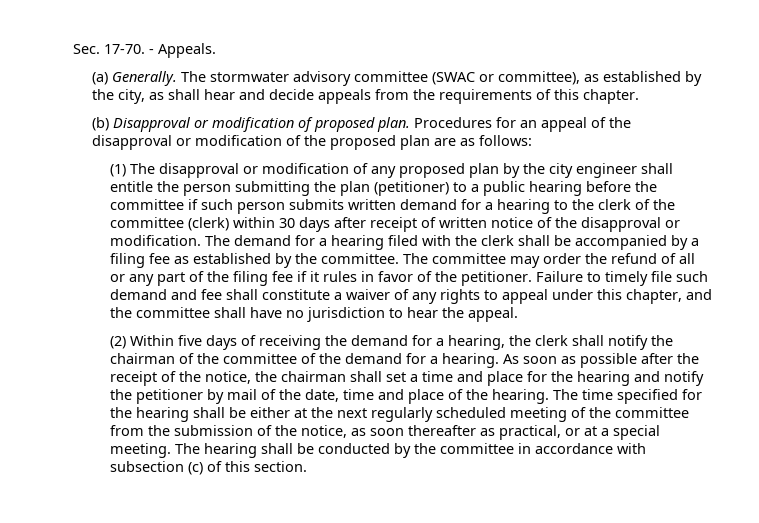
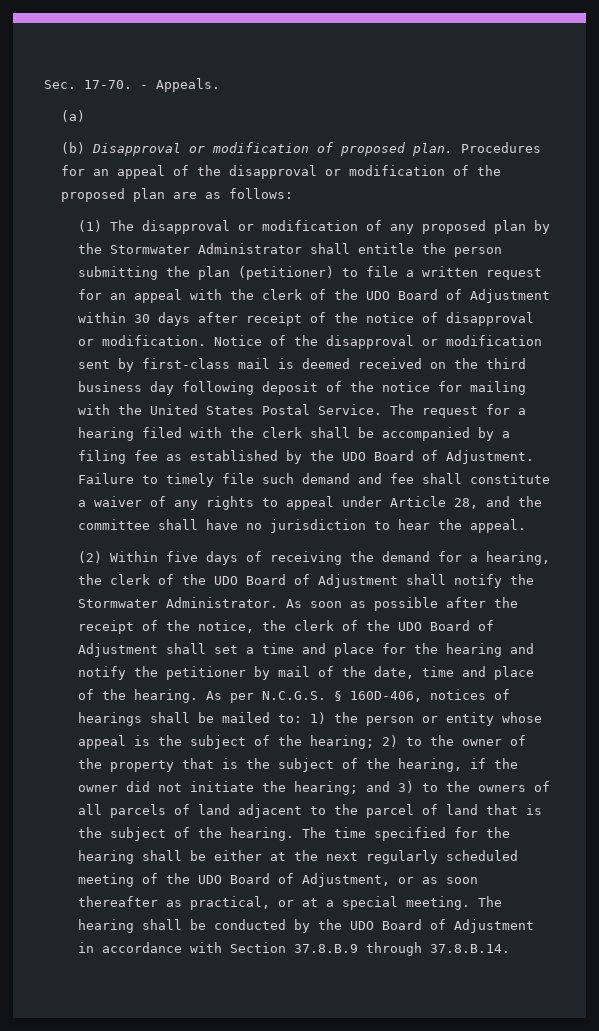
- (a) Generally. The stormwater advisory committee (SWAC or committee), as established by the city, as shall hear and decide appeals from the requirements of this chapter.
+ (a)
- (1) The disapproval or modification of any proposed plan by the city engineer shall entitle the person submitting the plan (petitioner) to a public hearing before the committee if such person submits written demand for a hearing to the clerk of the committee (clerk) within 30 days after receipt of written notice of the disapproval or modification. The demand for a hearing filed with the clerk shall be accompanied by a filing fee as established by the committee. The committee may order the refund of all or any part of the filing fee if it rules in favor of the petitioner.
+ (1) The disapproval or modification of any proposed plan by the Stormwater Administrator shall entitle the person submitting the plan (petitioner) to file a written request for an appeal with the clerk of the UDO Board of Adjustment within 30 days after receipt of the notice of disapproval or modification. Notice of the disapproval or modification sent by first-class mail is deemed received on the third business day following deposit of the notice for mailing with the United States Postal Service. The request for a hearing filed with the clerk shall be accompanied by a filing fee as established by the UDO Board of Adjustment.
- Failure to timely file such demand and fee shall constitute a waiver of any rights to appeal under this chapter, and the committee shall have no jurisdiction to hear the appeal.
+ Failure to timely file such demand and fee shall constitute a waiver of any rights to appeal under Article 28, and the committee shall have no jurisdiction to hear the appeal.
- (2) Within five days of receiving the demand for a hearing, the clerk shall notify the chairman of the committee of the demand for a hearing.
+ (2) Within five days of receiving the demand for a hearing, the clerk of the UDO Board of Adjustment shall notify the Stormwater Administrator.
- As soon as possible after the receipt of the notice, the chairman shall set a time and place for the hearing and notify the petitioner by mail of the date, time and place of the hearing.
+ As soon as possible after the receipt of the notice, the clerk of the UDO Board of Adjustment shall set a time and place for the hearing and notify the petitioner by mail of the date, time and place of the hearing.
+ As per N.C.G.S. § 160D-406, notices of hearings shall be mailed to: 1) the person or entity whose appeal is the subject of the hearing; 2) to the owner of the property that is the subject of the hearing, if the owner did not initiate the hearing; and 3) to the owners of all parcels of land adjacent to the parcel of land that is the subject of the hearing.
- The time specified for the hearing shall be either at the next regularly scheduled meeting of the committee from the submission of the notice, as soon thereafter as practical, or at a special meeting.
+ The time specified for the hearing shall be either at the next regularly scheduled meeting of the UDO Board of Adjustment, or as soon thereafter as practical, or at a special meeting.
- The hearing shall be conducted by the committee in accordance with subsection (c) of this section.
+ The hearing shall be conducted by the UDO Board of Adjustment in accordance with Section 37.8.B.9 through 37.8.B.14.

